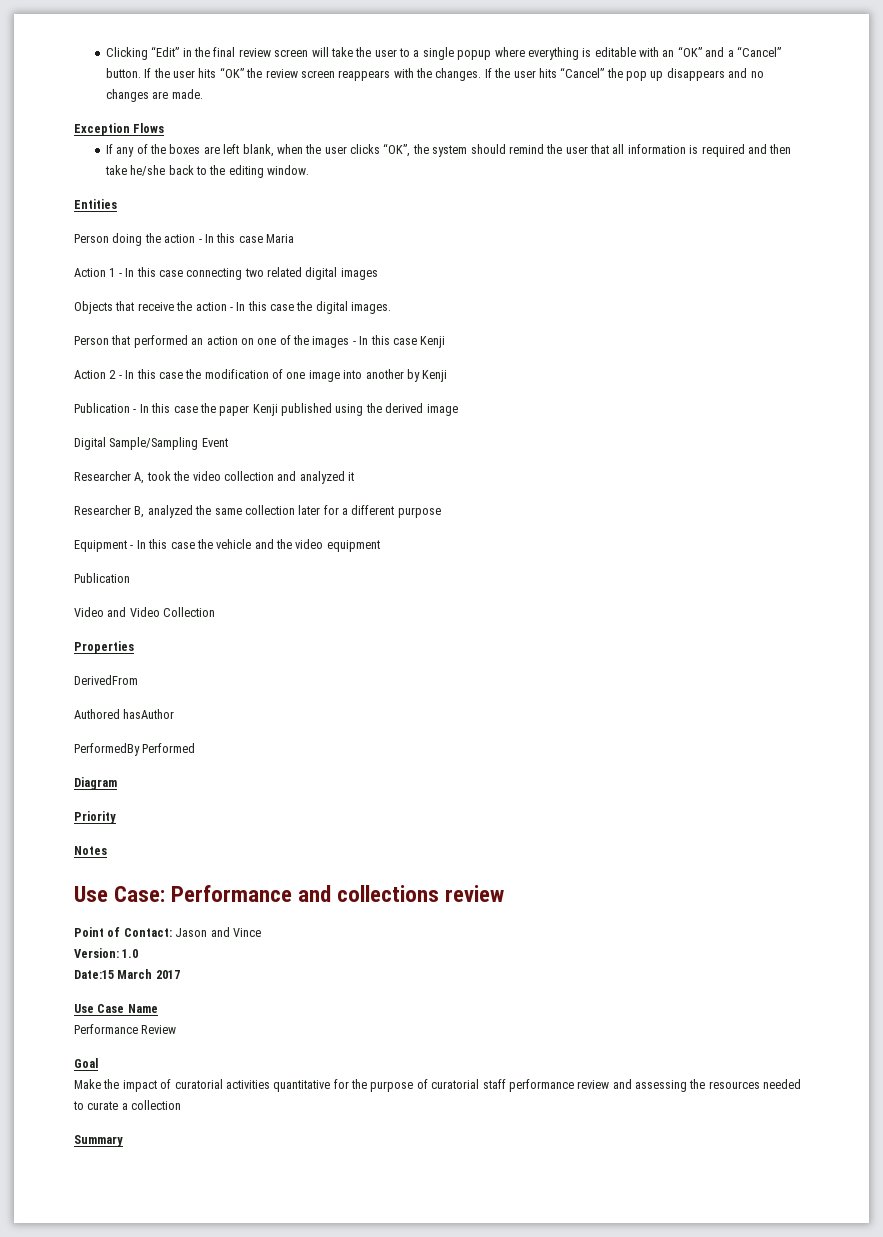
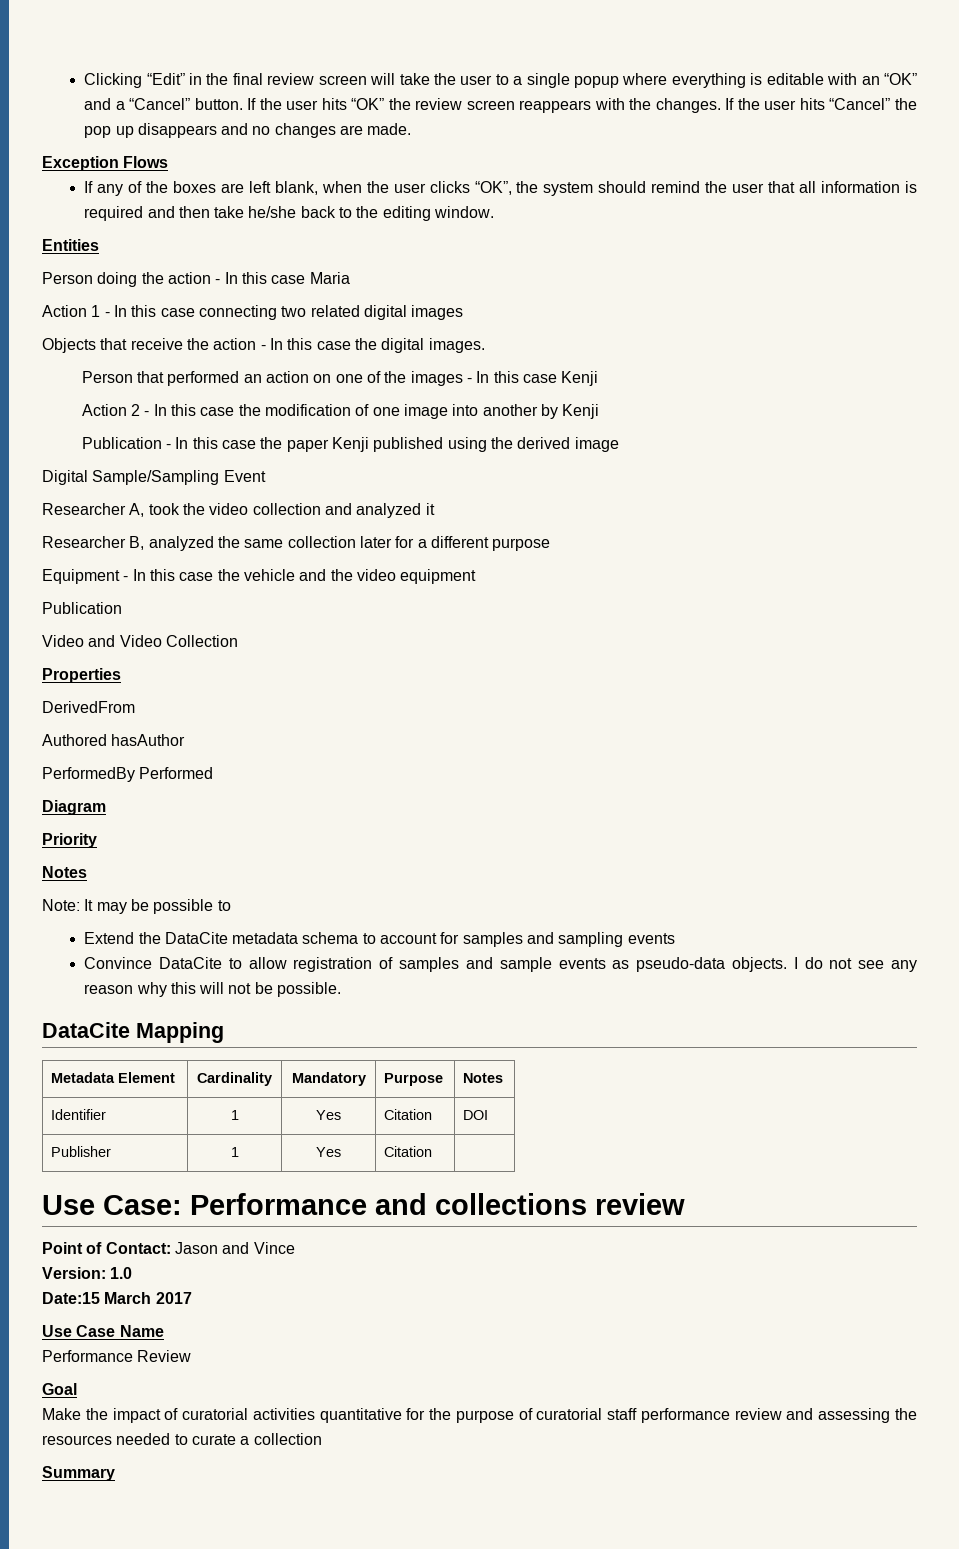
+ Note: It may be possible to
+ Extend the DataCite metadata schema to account for samples and sampling events
+ Convince DataCite to allow registration of samples and sample events as pseudo-data objects. I do not see any reason why this will not be possible.
+ DataCite Mapping
+ Metadata Element | Cardinality | Mandatory | Purpose | Notes
+ Identifier | 1 | Yes | Citation | DOI
+ Publisher | 1 | Yes | Citation |

